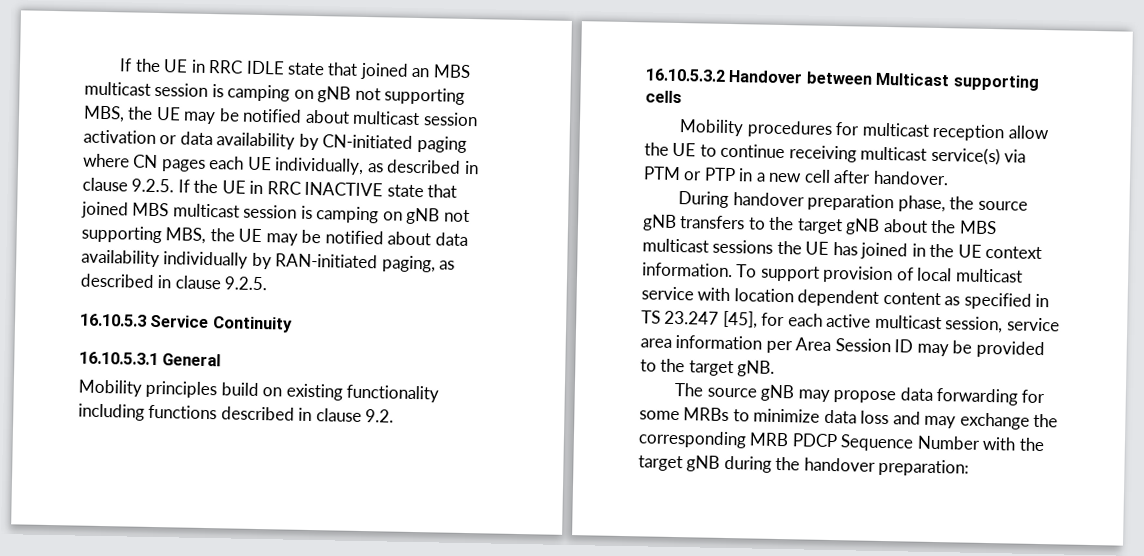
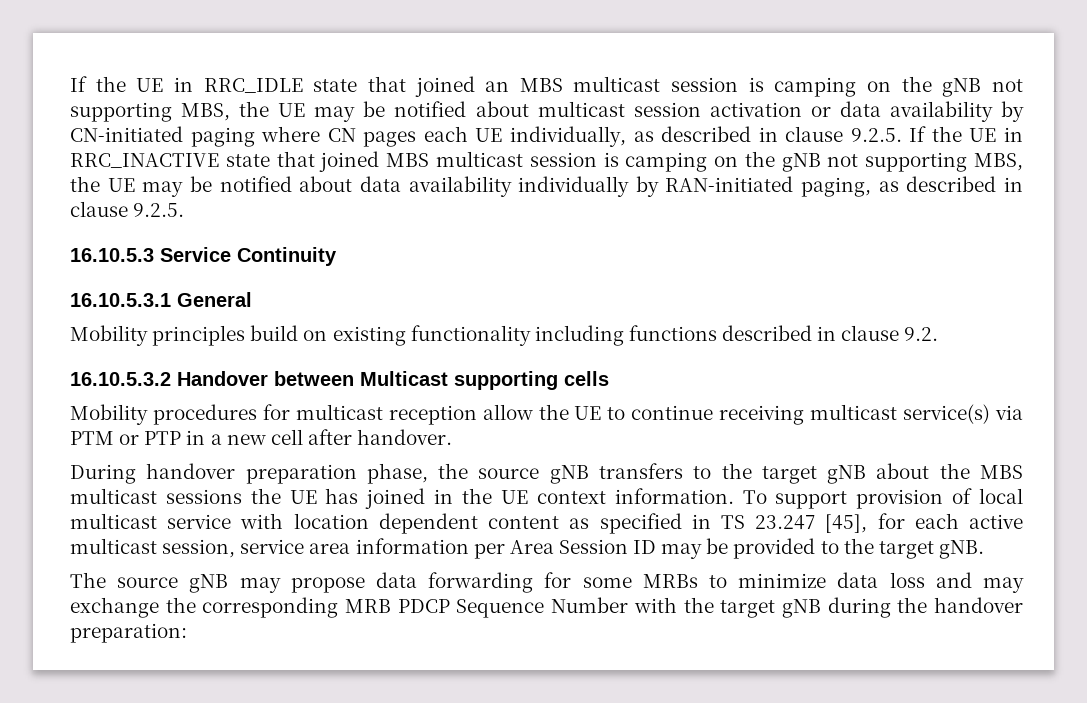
- If the UE in RRC IDLE state that joined an MBS multicast session is camping on gNB not supporting MBS, the UE may be notified about multicast session activation or data availability by CN-initiated paging where CN pages each UE individually, as described in clause 9.2.5. If the UE in RRC INACTIVE state that joined MBS multicast session is camping on gNB not supporting MBS, the UE may be notified about data availability individually by RAN-initiated paging, as described in clause 9.2.5.
+ If the UE in RRC_IDLE state that joined an MBS multicast session is camping on the gNB not supporting MBS, the UE may be notified about multicast session activation or data availability by CN-initiated paging where CN pages each UE individually, as described in clause 9.2.5. If the UE in RRC_INACTIVE state that joined MBS multicast session is camping on the gNB not supporting MBS, the UE may be notified about data availability individually by RAN-initiated paging, as described in clause 9.2.5.

